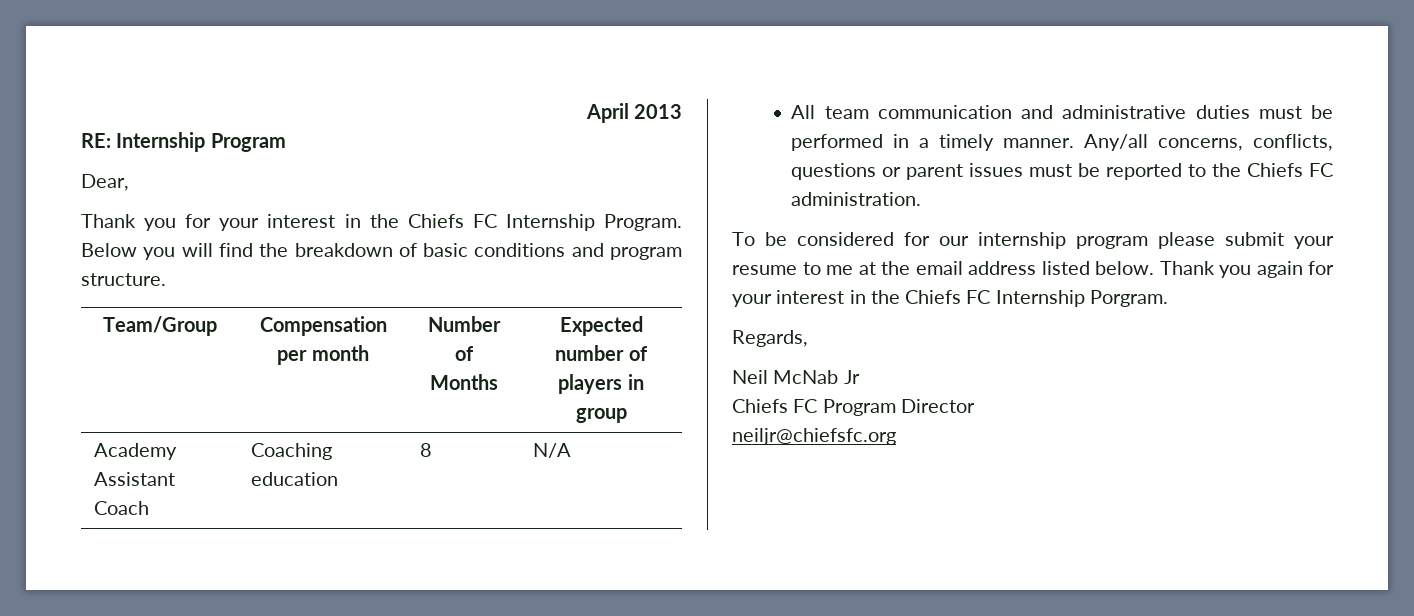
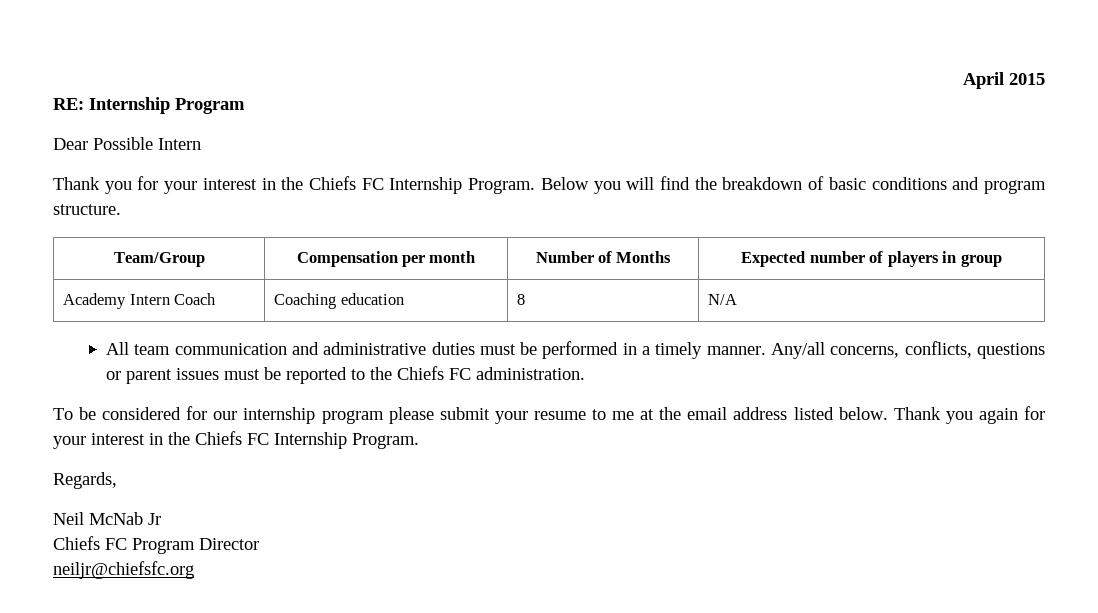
- April 2013
+ April 2015
- Dear,
+ Dear Possible Intern
- Academy Assistant Coach | Coaching education | 8 | N/A
+ Academy Intern Coach | Coaching education | 8 | N/A
- Thank you again for your interest in the Chiefs FC Internship Porgram.
+ Thank you again for your interest in the Chiefs FC Internship Program.

